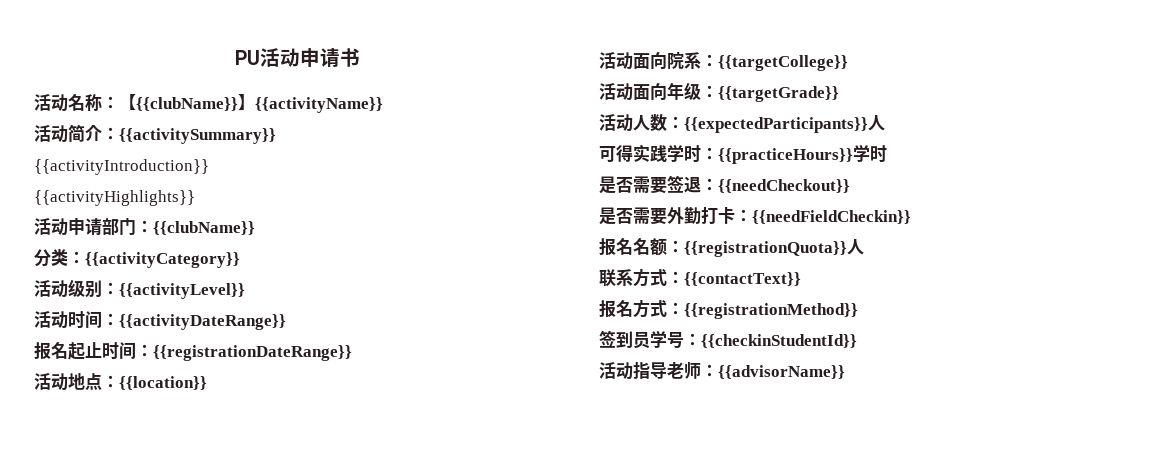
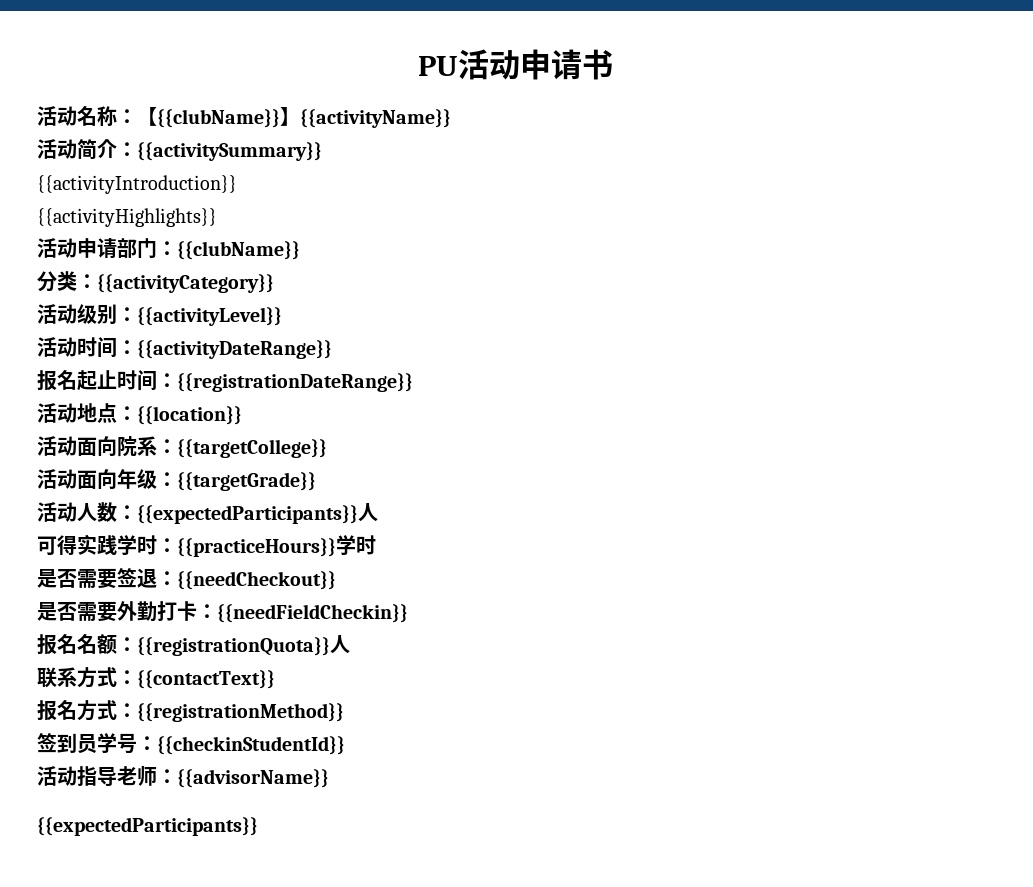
  活动指导老师：{{advisorName}}
+ {{expectedParticipants}}

